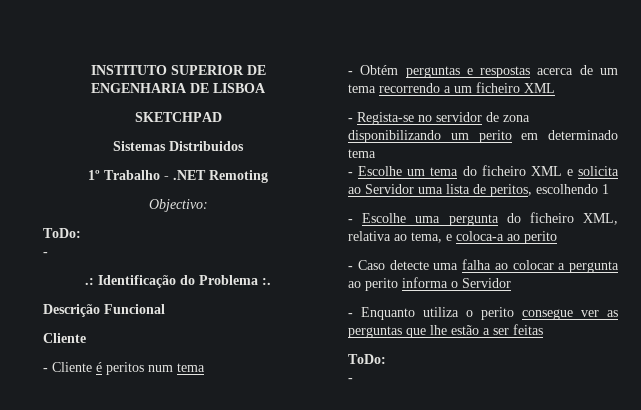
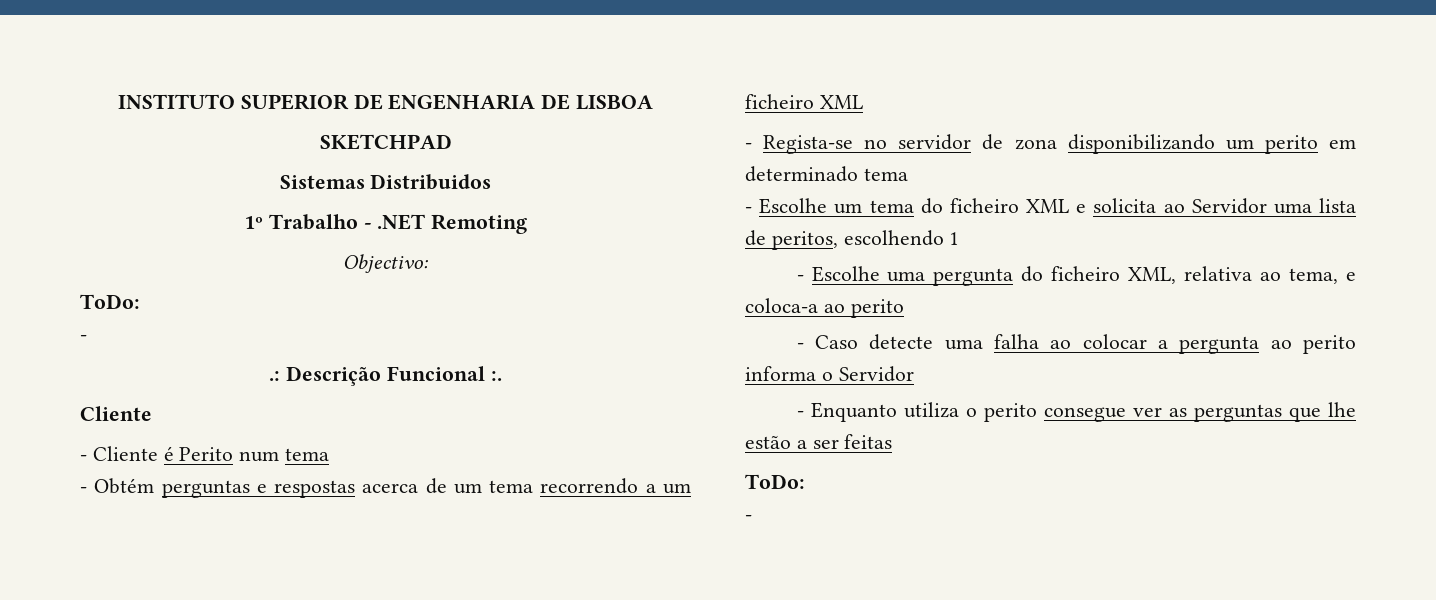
- .: Identificação do Problema :.
- Descrição Funcional
+ .: Descrição Funcional :.
- - Cliente é peritos num tema
+ - Cliente é Perito num tema

